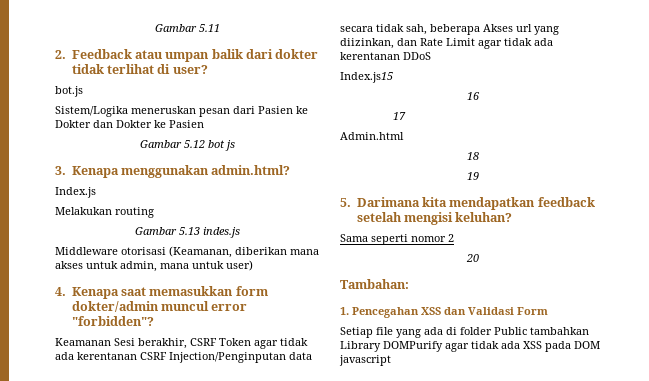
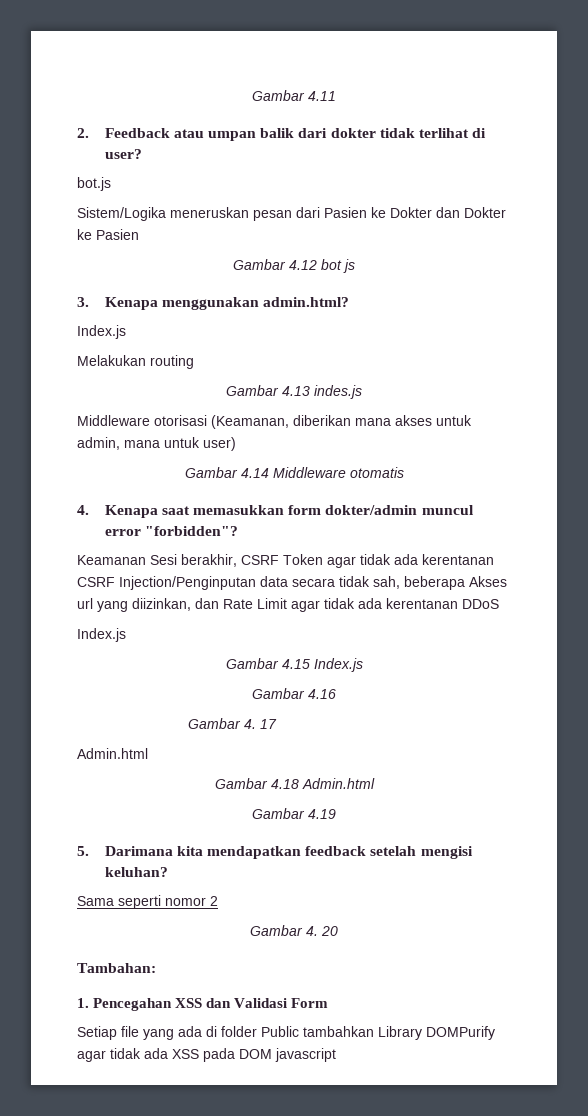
- Gambar 5.11
+ Gambar 4.11
- Gambar 5.12 bot js
+ Gambar 4.12 bot js
- Gambar 5.13 indes.js
+ Gambar 4.13 indes.js
+ Gambar 4.14 Middleware otomatis
  Keamanan Sesi berakhir, CSRF Token agar tidak ada kerentanan CSRF Injection/Penginputan data secara tidak sah, beberapa Akses url yang diizinkan, dan Rate Limit agar tidak ada kerentanan DDoS
- Index.js15
- 16
- 17
+ Index.js
+ Gambar 4.15 Index.js
+ Gambar 4.16
+ Gambar 4. 17
  Admin.html
- 18
- 19
+ Gambar 4.18 Admin.html
+ Gambar 4.19
- 20
+ Gambar 4. 20

